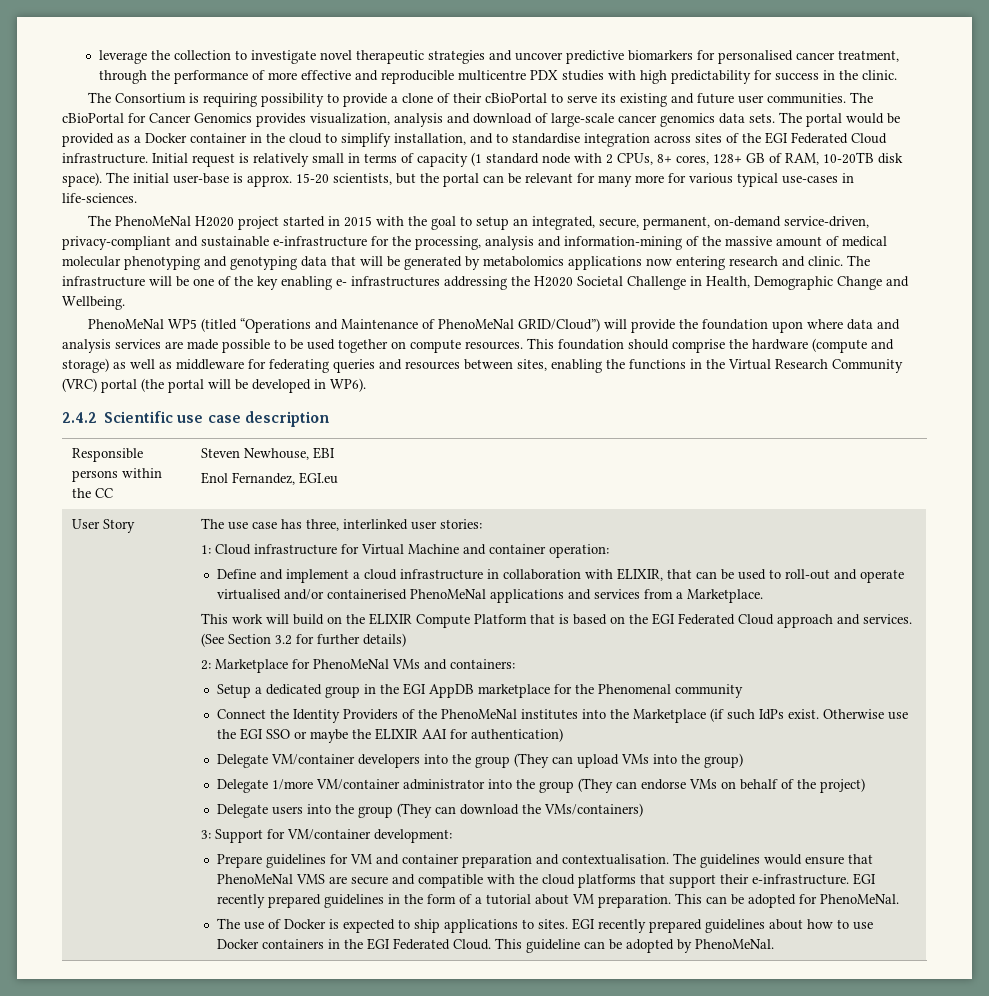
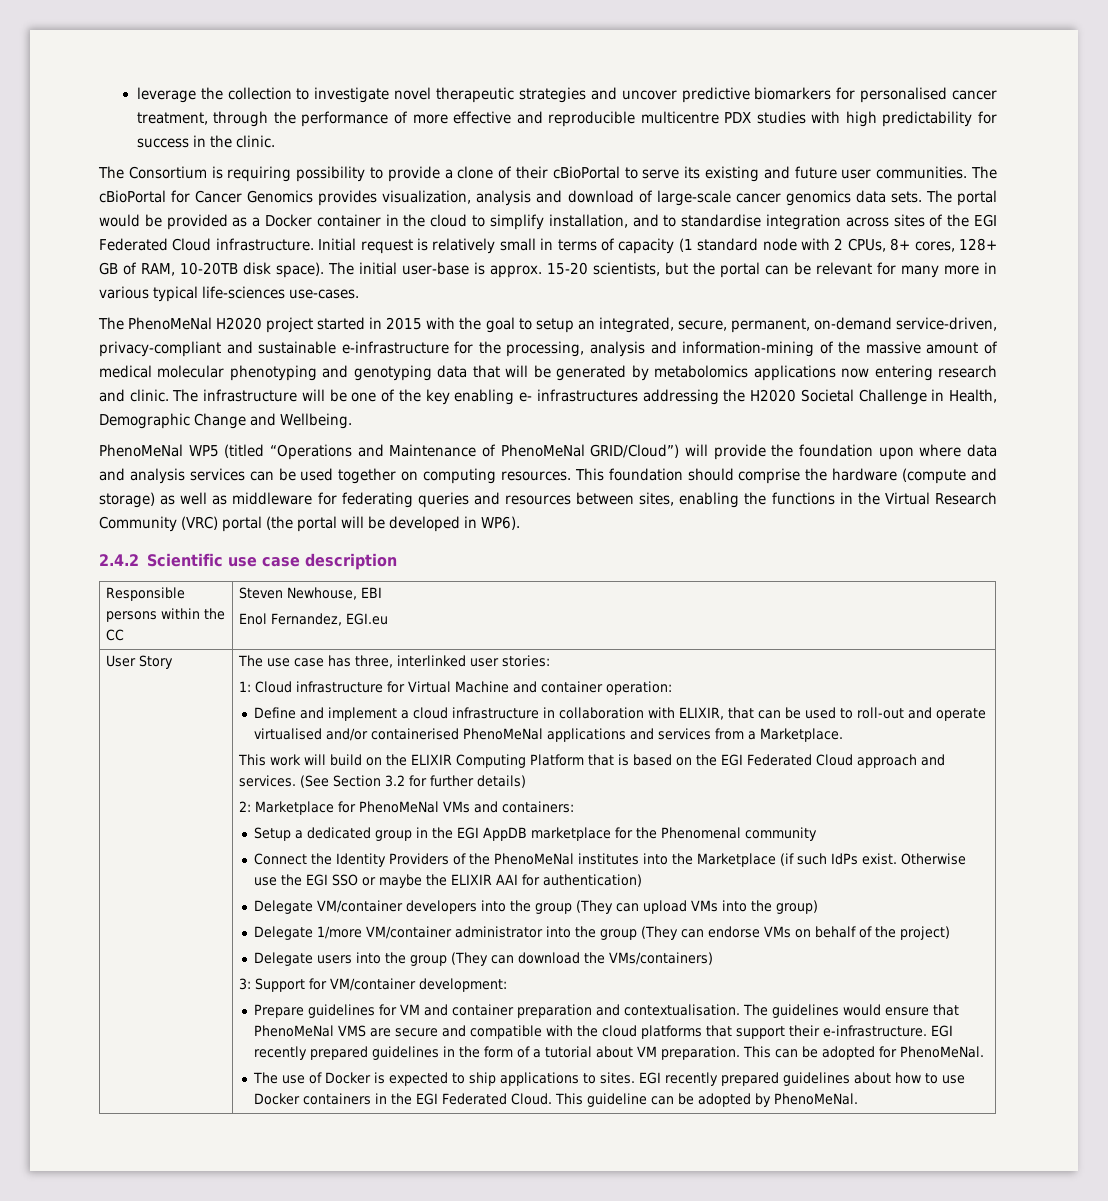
- The initial user-base is approx. 15-20 scientists, but the portal can be relevant for many more for various typical use-cases in life-sciences.
+ The initial user-base is approx. 15-20 scientists, but the portal can be relevant for many more in various typical life-sciences use-cases.
- PhenoMeNal WP5 (titled “Operations and Maintenance of PhenoMeNal GRID/Cloud”) will provide the foundation upon where data and analysis services are made possible to be used together on compute resources.
+ PhenoMeNal WP5 (titled “Operations and Maintenance of PhenoMeNal GRID/Cloud”) will provide the foundation upon where data and analysis services can be used together on computing resources.
- This work will build on the ELIXIR Compute Platform that is based on the EGI Federated Cloud approach and services.
+ This work will build on the ELIXIR Computing Platform that is based on the EGI Federated Cloud approach and services.

